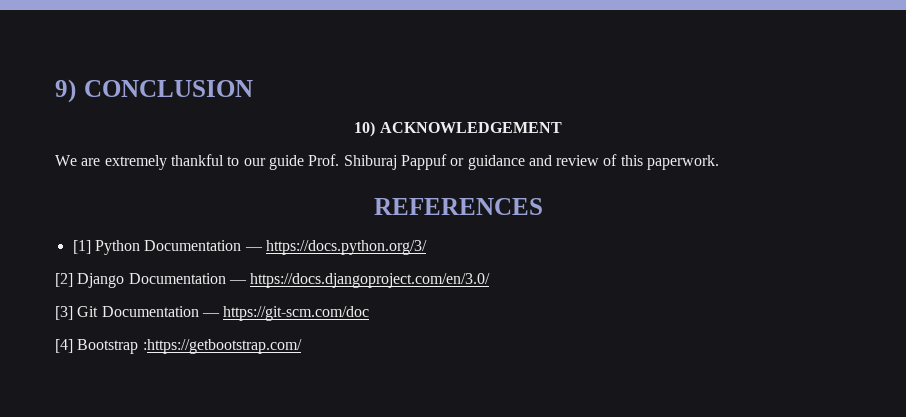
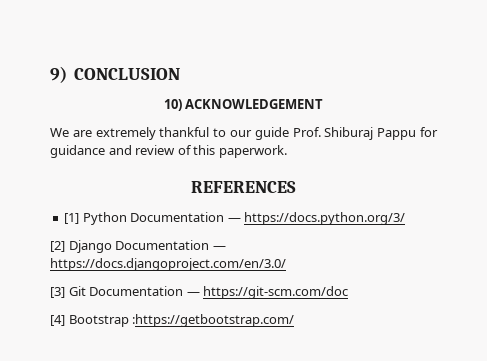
- We are extremely thankful to our guide Prof. Shiburaj Pappuf or guidance and review of this paperwork.
+ We are extremely thankful to our guide Prof. Shiburaj Pappu for guidance and review of this paperwork.

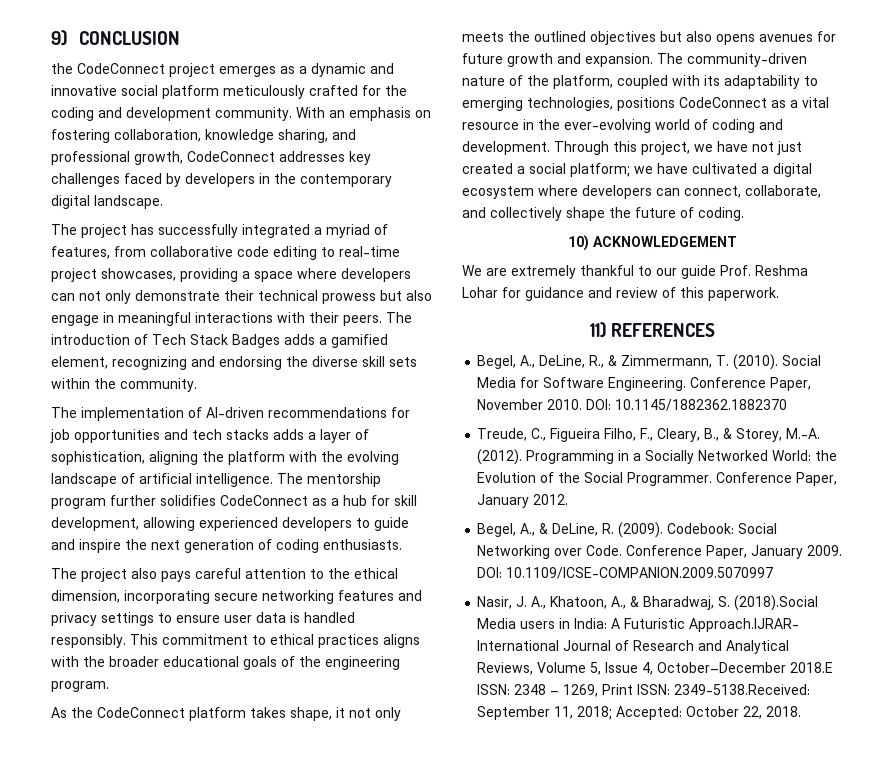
+ the CodeConnect project emerges as a dynamic and innovative social platform meticulously crafted for the coding and development community. With an emphasis on fostering collaboration, knowledge sharing, and professional growth, CodeConnect addresses key challenges faced by developers in the contemporary digital landscape.
+ The project has successfully integrated a myriad of features, from collaborative code editing to real-time project showcases, providing a space where developers can not only demonstrate their technical prowess but also engage in meaningful interactions with their peers. The introduction of Tech Stack Badges adds a gamified element, recognizing and endorsing the diverse skill sets within the community.
+ The implementation of AI-driven recommendations for job opportunities and tech stacks adds a layer of sophistication, aligning the platform with the evolving landscape of artificial intelligence. The mentorship program further solidifies CodeConnect as a hub for skill development, allowing experienced developers to guide and inspire the next generation of coding enthusiasts.
+ The project also pays careful attention to the ethical dimension, incorporating secure networking features and privacy settings to ensure user data is handled responsibly. This commitment to ethical practices aligns with the broader educational goals of the engineering program.
+ As the CodeConnect platform takes shape, it not only meets the outlined objectives but also opens avenues for future growth and expansion. The community-driven nature of the platform, coupled with its adaptability to emerging technologies, positions CodeConnect as a vital resource in the ever-evolving world of coding and development. Through this project, we have not just created a social platform; we have cultivated a digital ecosystem where developers can connect, collaborate, and collectively shape the future of coding.
- We are extremely thankful to our guide Prof. Shiburaj Pappu for guidance and review of this paperwork.
+ We are extremely thankful to our guide Prof. Reshma Lohar for guidance and review of this paperwork.
- REFERENCES
+ 11) REFERENCES
- [1] Python Documentation — https://docs.python.org/3/
- [2] Django Documentation — https://docs.djangoproject.com/en/3.0/
- [3] Git Documentation — https://git-scm.com/doc
- [4] Bootstrap :https://getbootstrap.com/
+ Begel, A., DeLine, R., & Zimmermann, T. (2010). Social Media for Software Engineering. Conference Paper, November 2010. DOI: 10.1145/1882362.1882370
+ Treude, C., Figueira Filho, F., Cleary, B., & Storey, M.-A. (2012). Programming in a Socially Networked World: the Evolution of the Social Programmer. Conference Paper, January 2012.
+ Begel, A., & DeLine, R. (2009). Codebook: Social Networking over Code. Conference Paper, January 2009. DOI: 10.1109/ICSE-COMPANION.2009.5070997
+ Nasir, J. A., Khatoon, A., & Bharadwaj, S. (2018).Social Media users in India: A Futuristic Approach.IJRAR- International Journal of Research and Analytical Reviews, Volume 5, Issue 4, October–December 2018.E ISSN: 2348 – 1269, Print ISSN: 2349-5138.Received: September 11, 2018; Accepted: October 22, 2018.

